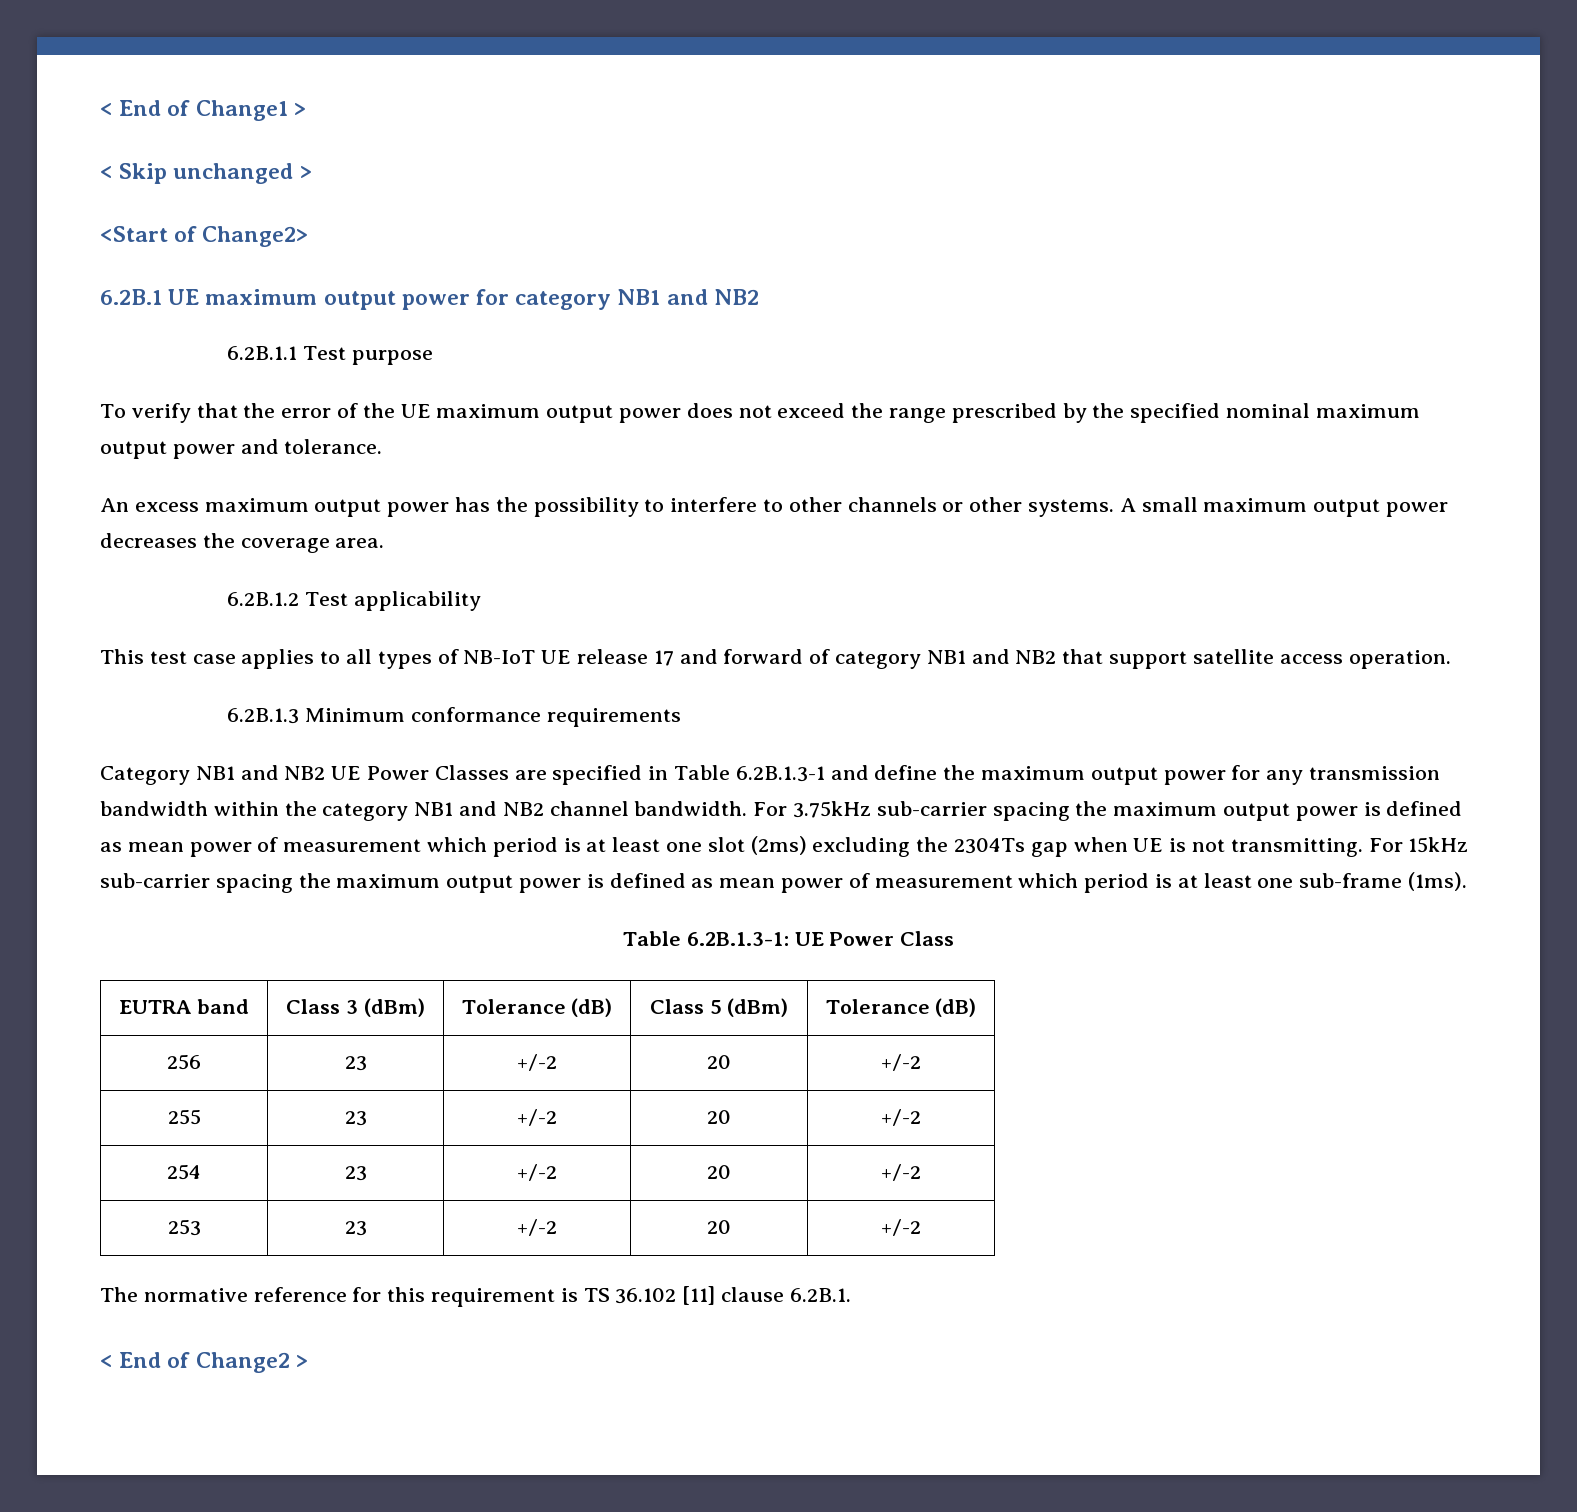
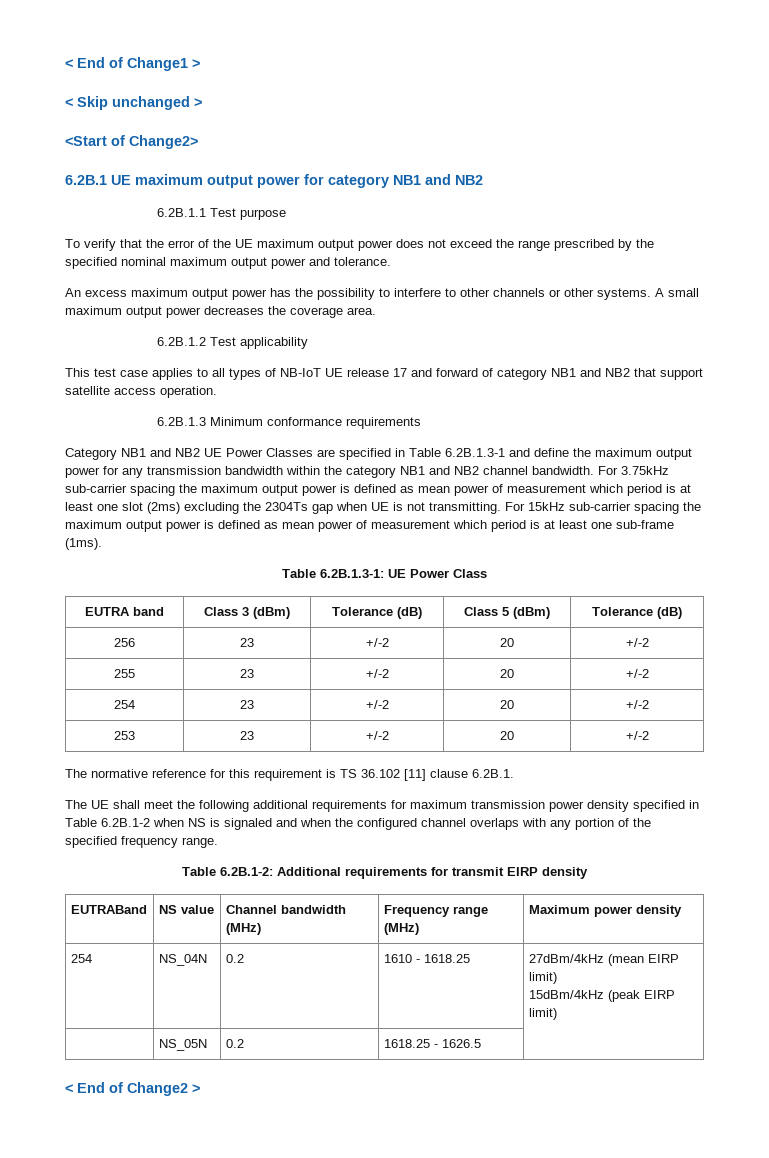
+ The UE shall meet the following additional requirements for maximum transmission power density specified in Table 6.2B.1-2 when NS is signaled and when the configured channel overlaps with any portion of the specified frequency range.
+ Table 6.2B.1-2: Additional requirements for transmit EIRP density
+ EUTRABand | NS value | Channel bandwidth (MHz) | Frequency range (MHz) | Maximum power density
+ 254 | NS_04N | 0.2 | 1610 - 1618.25 | 27dBm/4kHz (mean EIRP limit)
+ 15dBm/4kHz (peak EIRP limit)
+ | NS_05N | 0.2 | 1618.25 - 1626.5 |

